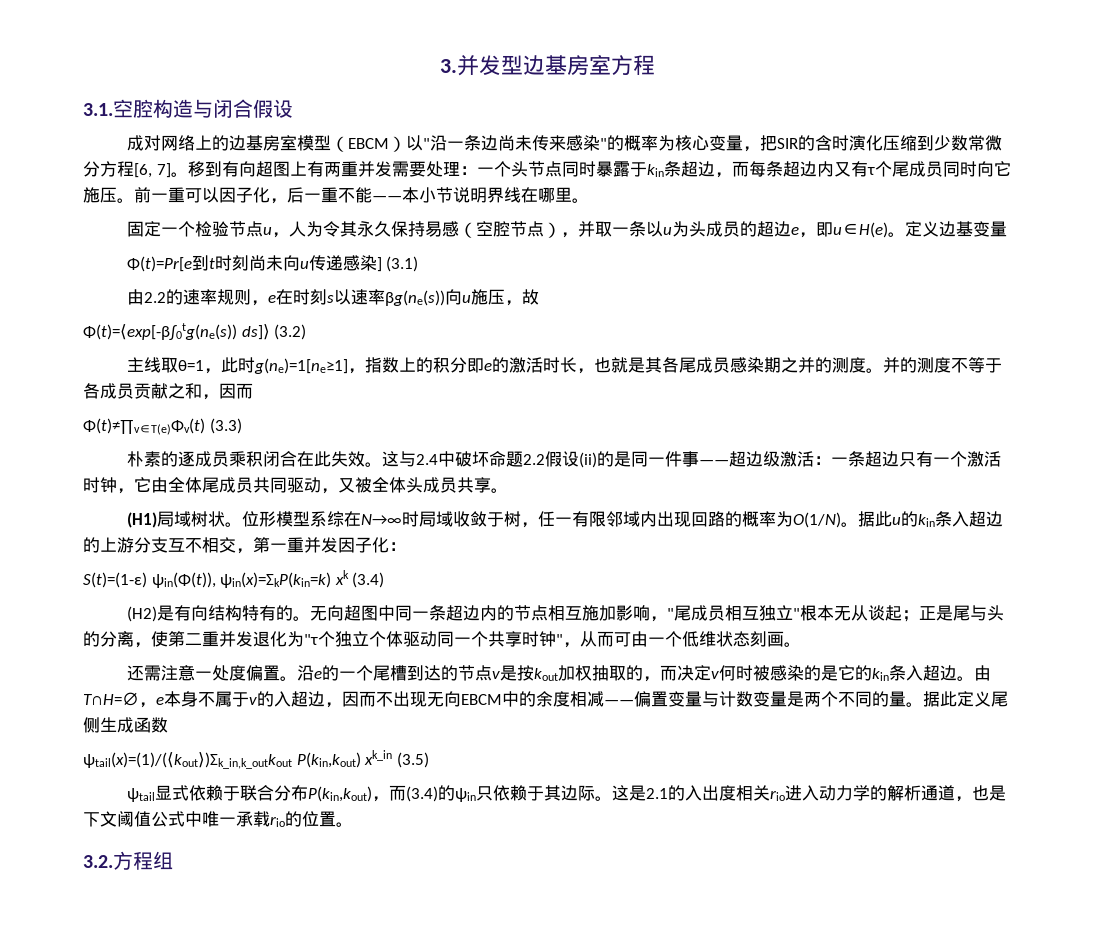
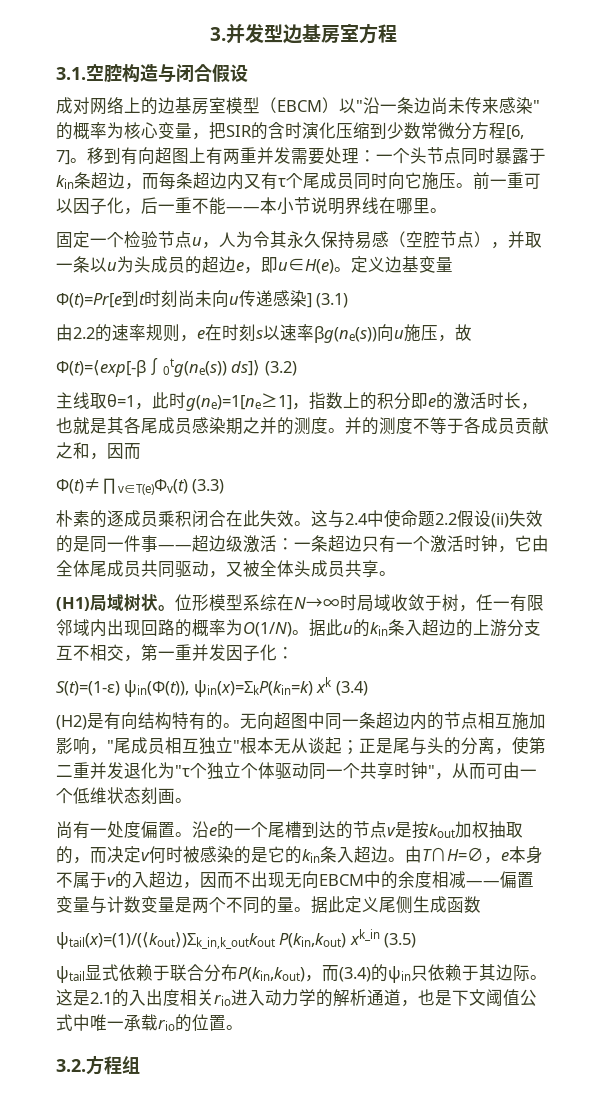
- 这与2.4中破坏命题2.2假设(ii)的是同一件事——超边级激活：一条超边只有一个激活时钟，它由全体尾成员共同驱动，又被全体头成员共享。
+ 这与2.4中使命题2.2假设(ii)失效的是同一件事——超边级激活：一条超边只有一个激活时钟，它由全体尾成员共同驱动，又被全体头成员共享。
- 还需注意一处度偏置。
+ 尚有一处度偏置。

